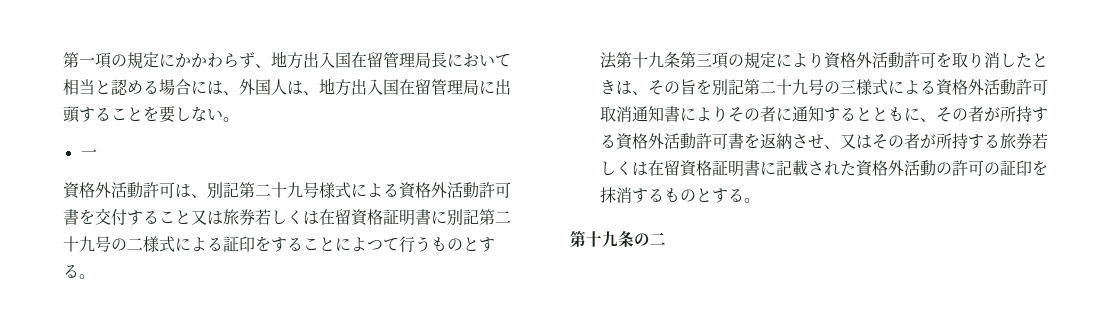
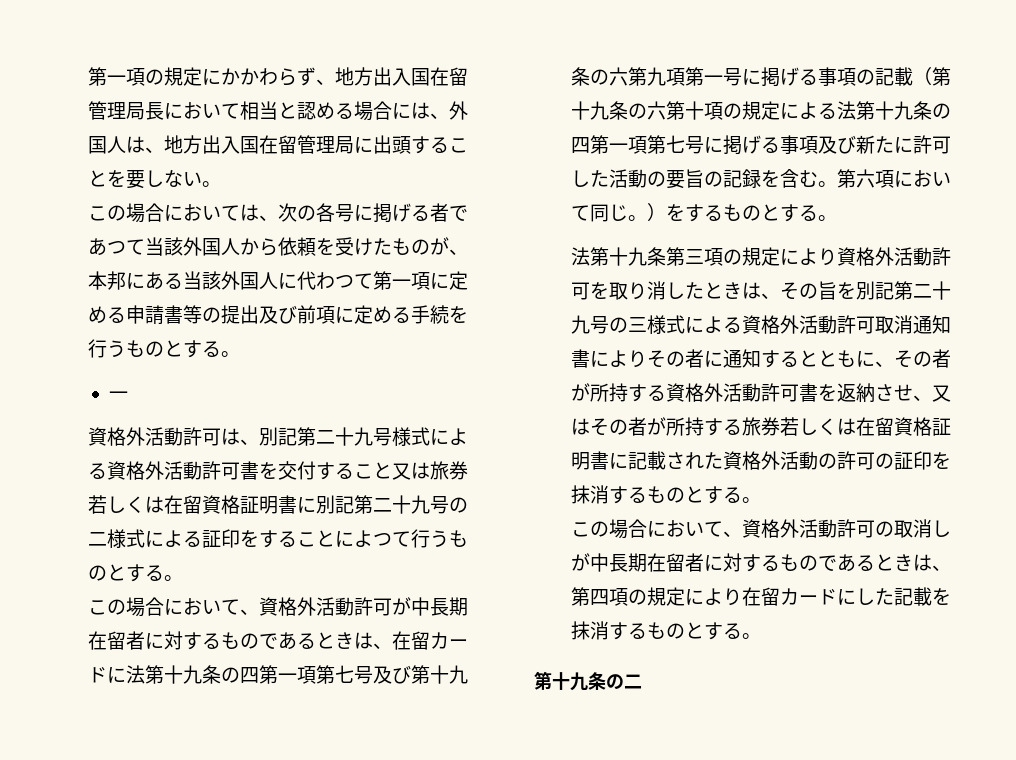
+ この場合においては、次の各号に掲げる者であつて当該外国人から依頼を受けたものが、本邦にある当該外国人に代わつて第一項に定める申請書等の提出及び前項に定める手続を行うものとする。
+ この場合において、資格外活動許可が中長期在留者に対するものであるときは、在留カードに法第十九条の四第一項第七号及び第十九条の六第九項第一号に掲げる事項の記載（第十九条の六第十項の規定による法第十九条の四第一項第七号に掲げる事項及び新たに許可した活動の要旨の記録を含む。第六項において同じ。）をするものとする。
+ この場合において、資格外活動許可の取消しが中長期在留者に対するものであるときは、第四項の規定により在留カードにした記載を抹消するものとする。

